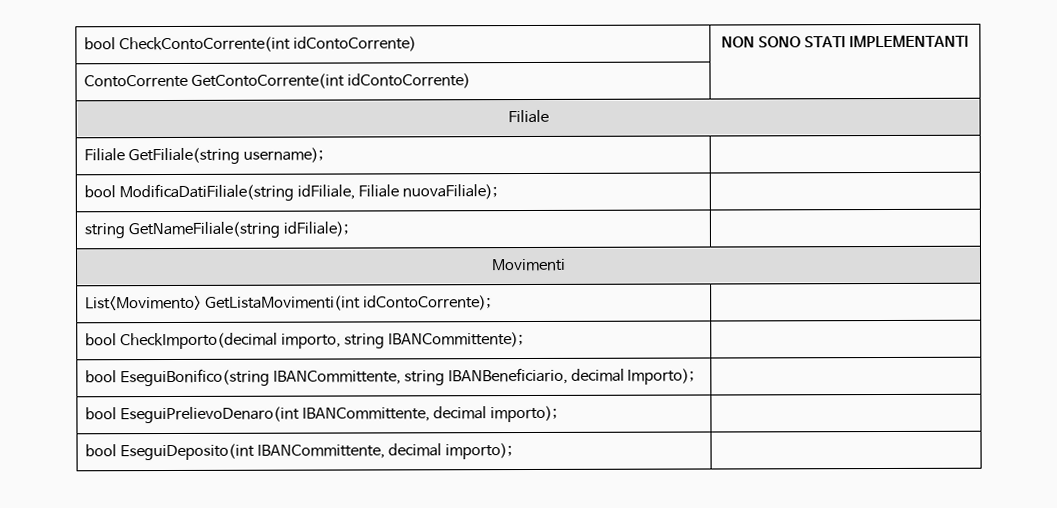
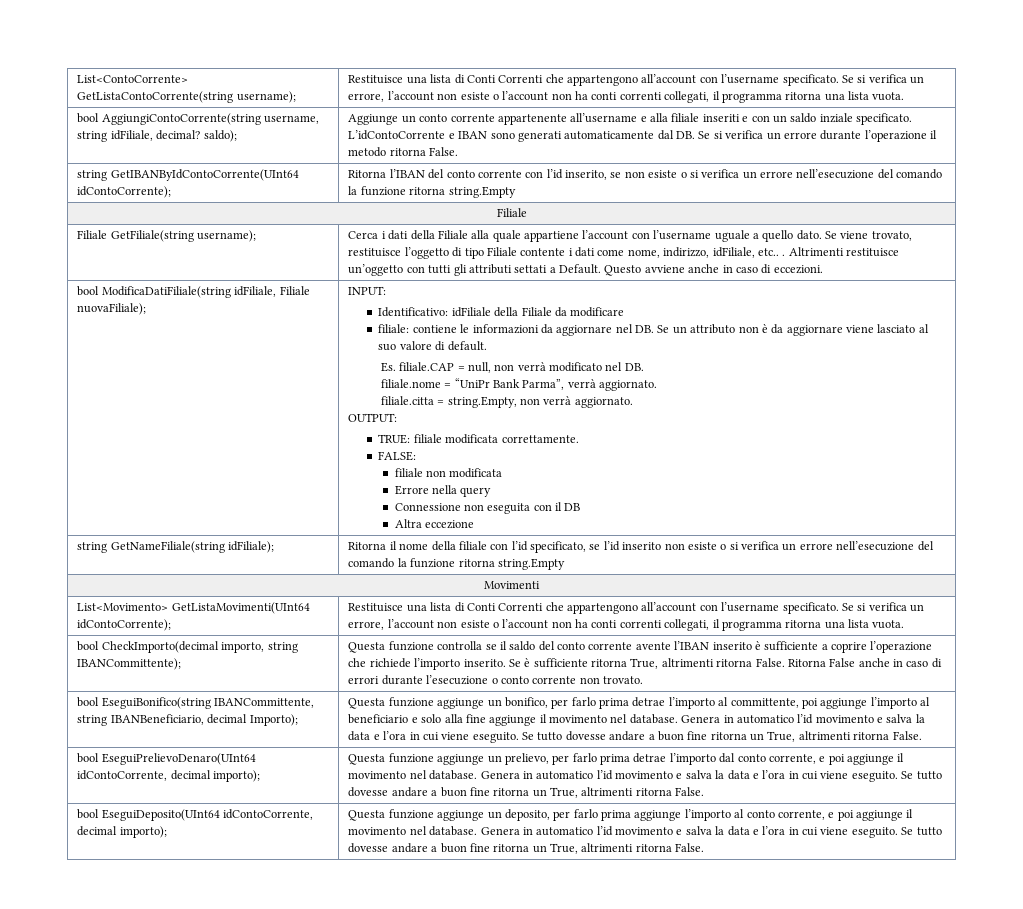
- bool CheckContoCorrente(int idContoCorrente) | NON SONO STATI IMPLEMENTANTI
- ContoCorrente GetContoCorrente(int idContoCorrente) |
+ List<ContoCorrente> GetListaContoCorrente(string username); | Restituisce una lista di Conti Correnti che appartengono all’account con l’username specificato. Se si verifica un errore, l’account non esiste o l’account non ha conti correnti collegati, il programma ritorna una lista vuota.
+ bool AggiungiContoCorrente(string username, string idFiliale, decimal? saldo); | Aggiunge un conto corrente appartenente all’username e alla filiale inseriti e con un saldo inziale specificato. L’idContoCorrente e IBAN sono generati automaticamente dal DB. Se si verifica un errore durante l’operazione il metodo ritorna False.
+ string GetIBANByIdContoCorrente(UInt64 idContoCorrente); | Ritorna l’IBAN del conto corrente con l’id inserito, se non esiste o si verifica un errore nell’esecuzione del comando la funzione ritorna string.Empty
  Filiale
- Filiale GetFiliale(string username); |
+ Filiale GetFiliale(string username); | Cerca i dati della Filiale alla quale appartiene l’account con l’username uguale a quello dato. Se viene trovato, restituisce l’oggetto di tipo Filiale contente i dati come nome, indirizzo, idFiliale, etc.. . Altrimenti restituisce un’oggetto con tutti gli attributi settati a Default. Questo avviene anche in caso di eccezioni.
- string GetNameFiliale(string idFiliale); |
+ INPUT:
+ Identificativo: idFiliale della Filiale da modificare
+ filiale: contiene le informazioni da aggiornare nel DB. Se un attributo non è da aggiornare viene lasciato al suo valore di default.
+ Es. filiale.CAP = null, non verrà modificato nel DB.
+ filiale.nome = “UniPr Bank Parma”, verrà aggiornato.
+ filiale.citta = string.Empty, non verrà aggiornato.
+ OUTPUT:
+ TRUE: filiale modificata correttamente.
+ FALSE:
+ filiale non modificata
+ Errore nella query
+ Connessione non eseguita con il DB
+ Altra eccezione
+ string GetNameFiliale(string idFiliale); | Ritorna il nome della filiale con l’id specificato, se l’id inserito non esiste o si verifica un errore nell’esecuzione del comando la funzione ritorna string.Empty
- List<Movimento> GetListaMovimenti(int idContoCorrente); |
+ List<Movimento> GetListaMovimenti(UInt64 idContoCorrente); | Restituisce una lista di Conti Correnti che appartengono all’account con l’username specificato. Se si verifica un errore, l’account non esiste o l’account non ha conti correnti collegati, il programma ritorna una lista vuota.
+ Questa funzione controlla se il saldo del conto corrente avente l’IBAN inserito è sufficiente a coprire l’operazione che richiede l’importo inserito. Se è sufficiente ritorna True, altrimenti ritorna False. Ritorna False anche in caso di errori durante l’esecuzione o conto corrente non trovato.
- bool EseguiPrelievoDenaro(int IBANCommittente, decimal importo); |
- bool EseguiDeposito(int IBANCommittente, decimal importo); |
+ Questa funzione aggiunge un bonifico, per farlo prima detrae l’importo al committente, poi aggiunge l’importo al beneficiario e solo alla fine aggiunge il movimento nel database. Genera in automatico l’id movimento e salva la data e l’ora in cui viene eseguito. Se tutto dovesse andare a buon fine ritorna un True, altrimenti ritorna False.
+ bool EseguiPrelievoDenaro(UInt64 idContoCorrente, decimal importo); | Questa funzione aggiunge un prelievo, per farlo prima detrae l’importo dal conto corrente, e poi aggiunge il movimento nel database. Genera in automatico l’id movimento e salva la data e l’ora in cui viene eseguito. Se tutto dovesse andare a buon fine ritorna un True, altrimenti ritorna False.
+ bool EseguiDeposito(UInt64 idContoCorrente, decimal importo); | Questa funzione aggiunge un deposito, per farlo prima aggiunge l’importo al conto corrente, e poi aggiunge il movimento nel database. Genera in automatico l’id movimento e salva la data e l’ora in cui viene eseguito. Se tutto dovesse andare a buon fine ritorna un True, altrimenti ritorna False.

